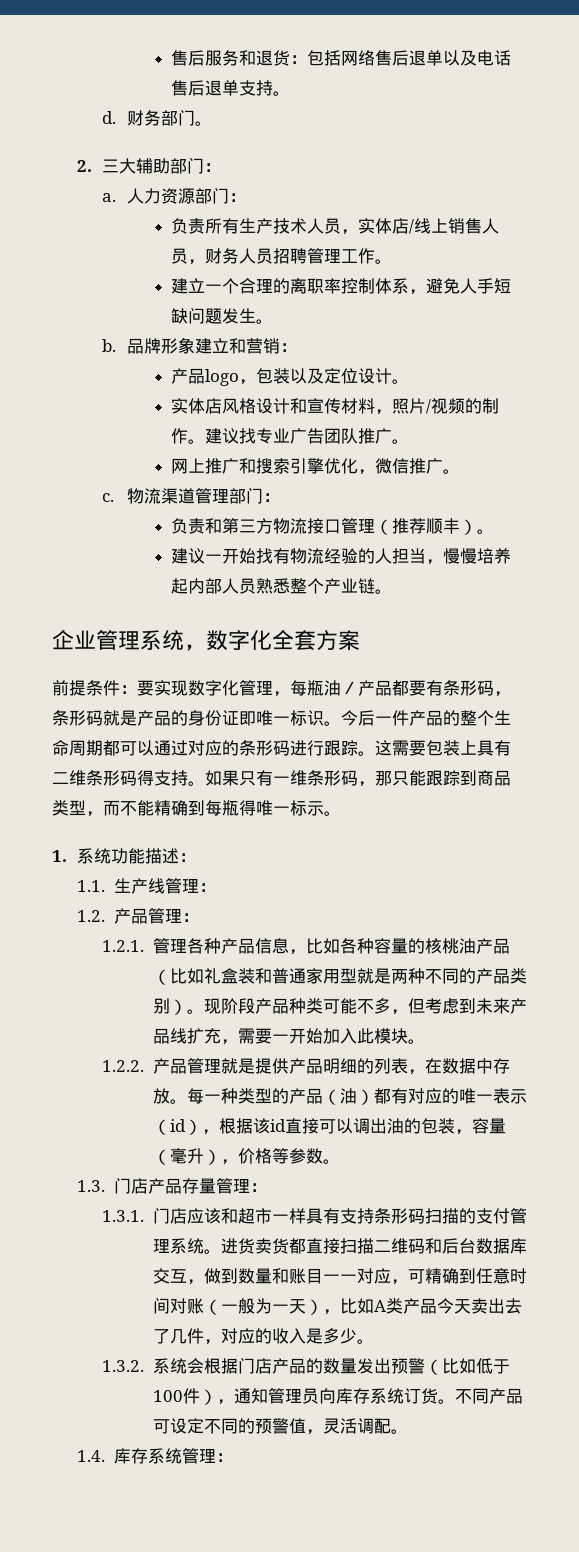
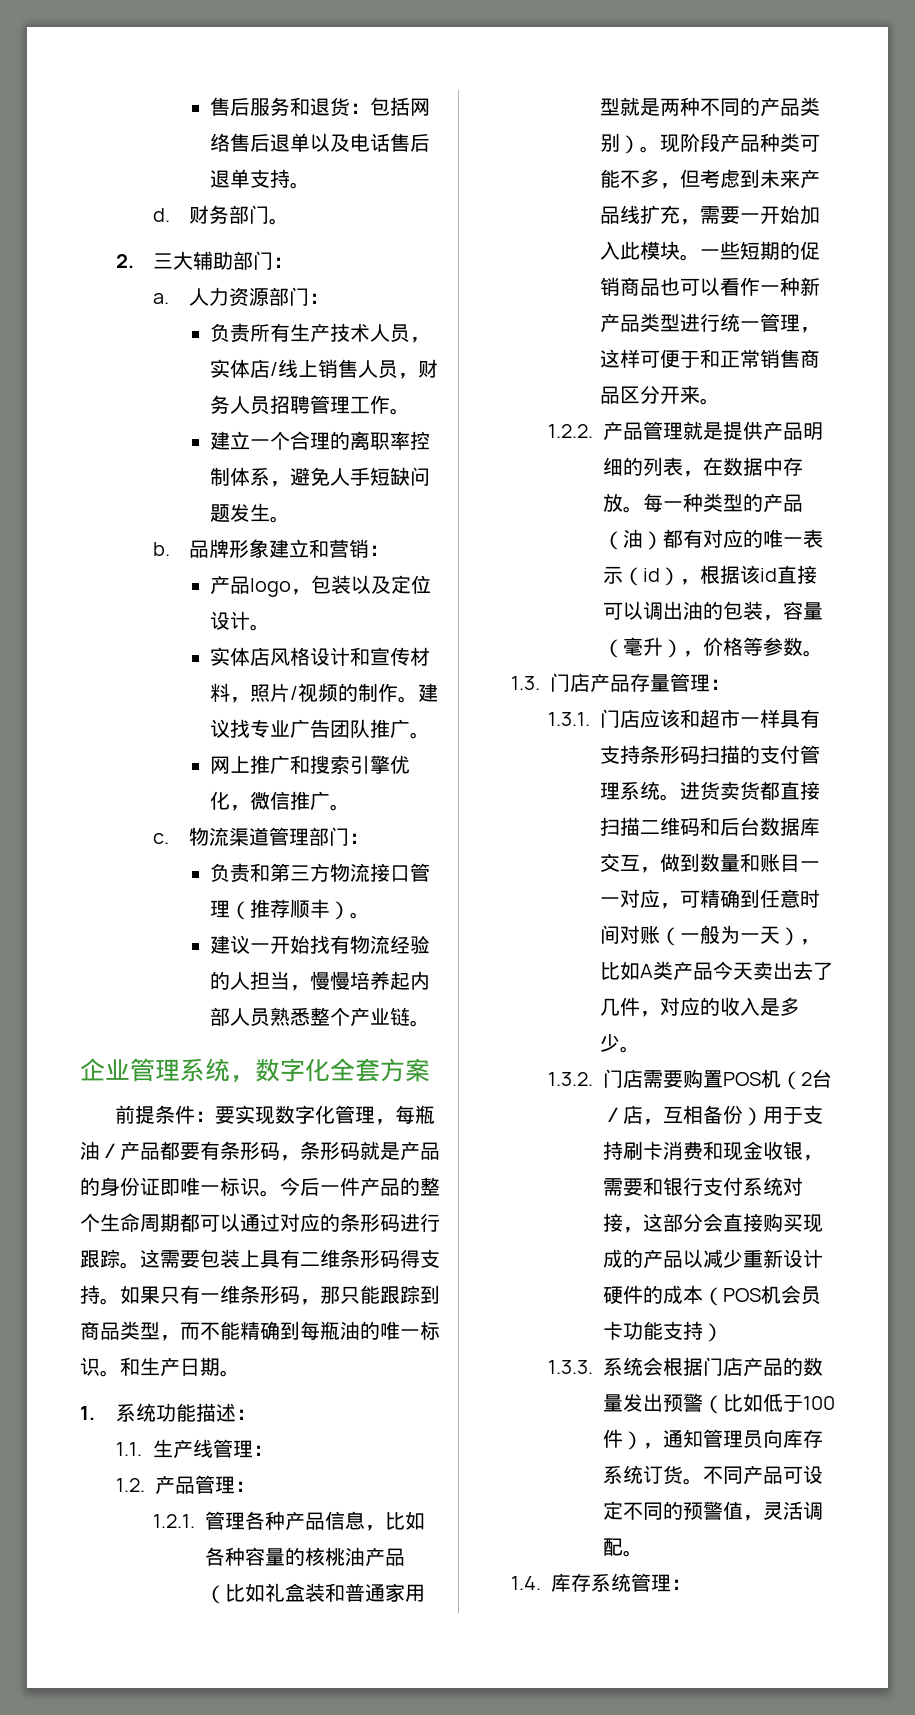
- 如果只有一维条形码，那只能跟踪到商品类型，而不能精确到每瓶得唯一标示。
+ 如果只有一维条形码，那只能跟踪到商品类型，而不能精确到每瓶油的唯一标识。和生产日期。
+ 一些短期的促销商品也可以看作一种新产品类型进行统一管理，这样可便于和正常销售商品区分开来。
- 1.3.2.系统会根据门店产品的数量发出预警（比如低于100件），通知管理员向库存系统订货。
+ 1.3.2.门店需要购置POS机（2台／店，互相备份）用于支持刷卡消费和现金收银，需要和银行支付系统对接，这部分会直接购买现成的产品以减少重新设计硬件的成本（POS机会员卡功能支持）
+ 1.3.3.系统会根据门店产品的数量发出预警（比如低于100件），通知管理员向库存系统订货。

